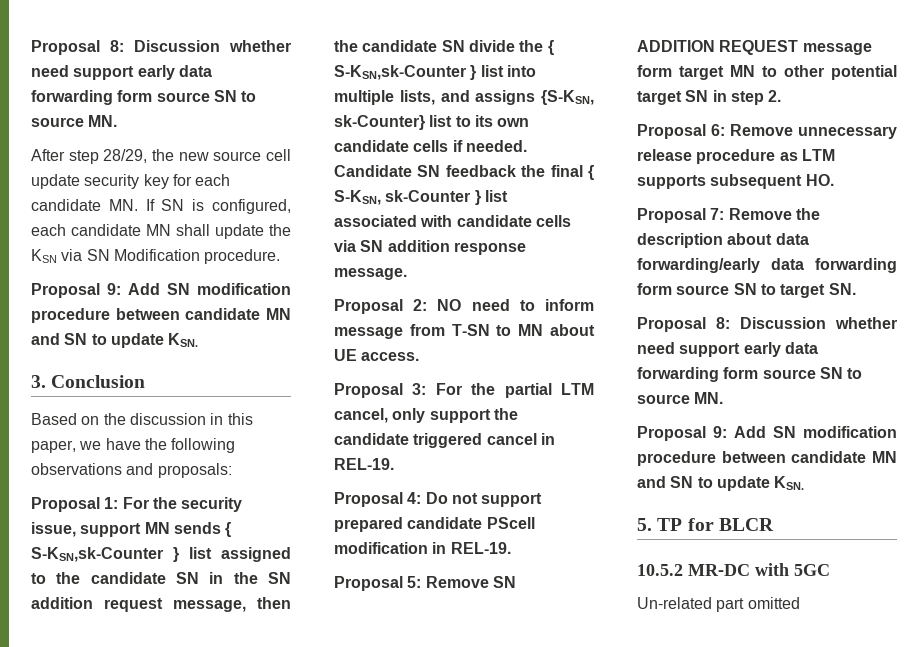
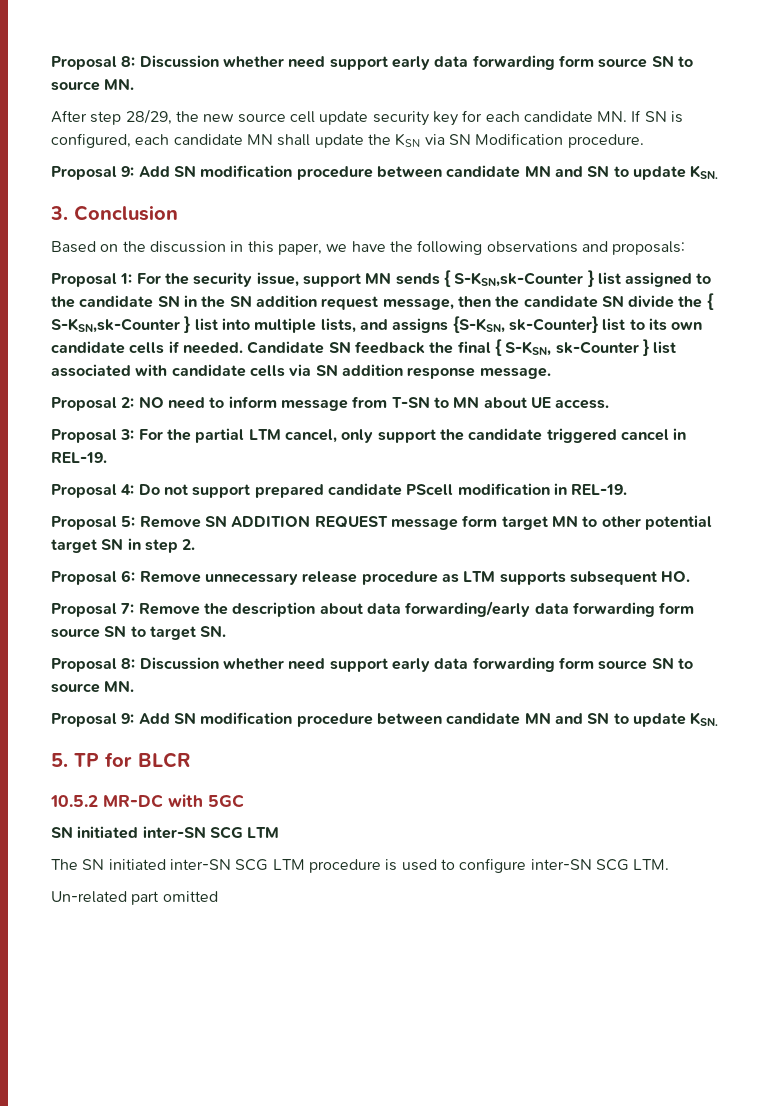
  10.5.2 MR-DC with 5GC
+ SN initiated inter-SN SCG LTM
+ The SN initiated inter-SN SCG LTM procedure is used to configure inter-SN SCG LTM.

